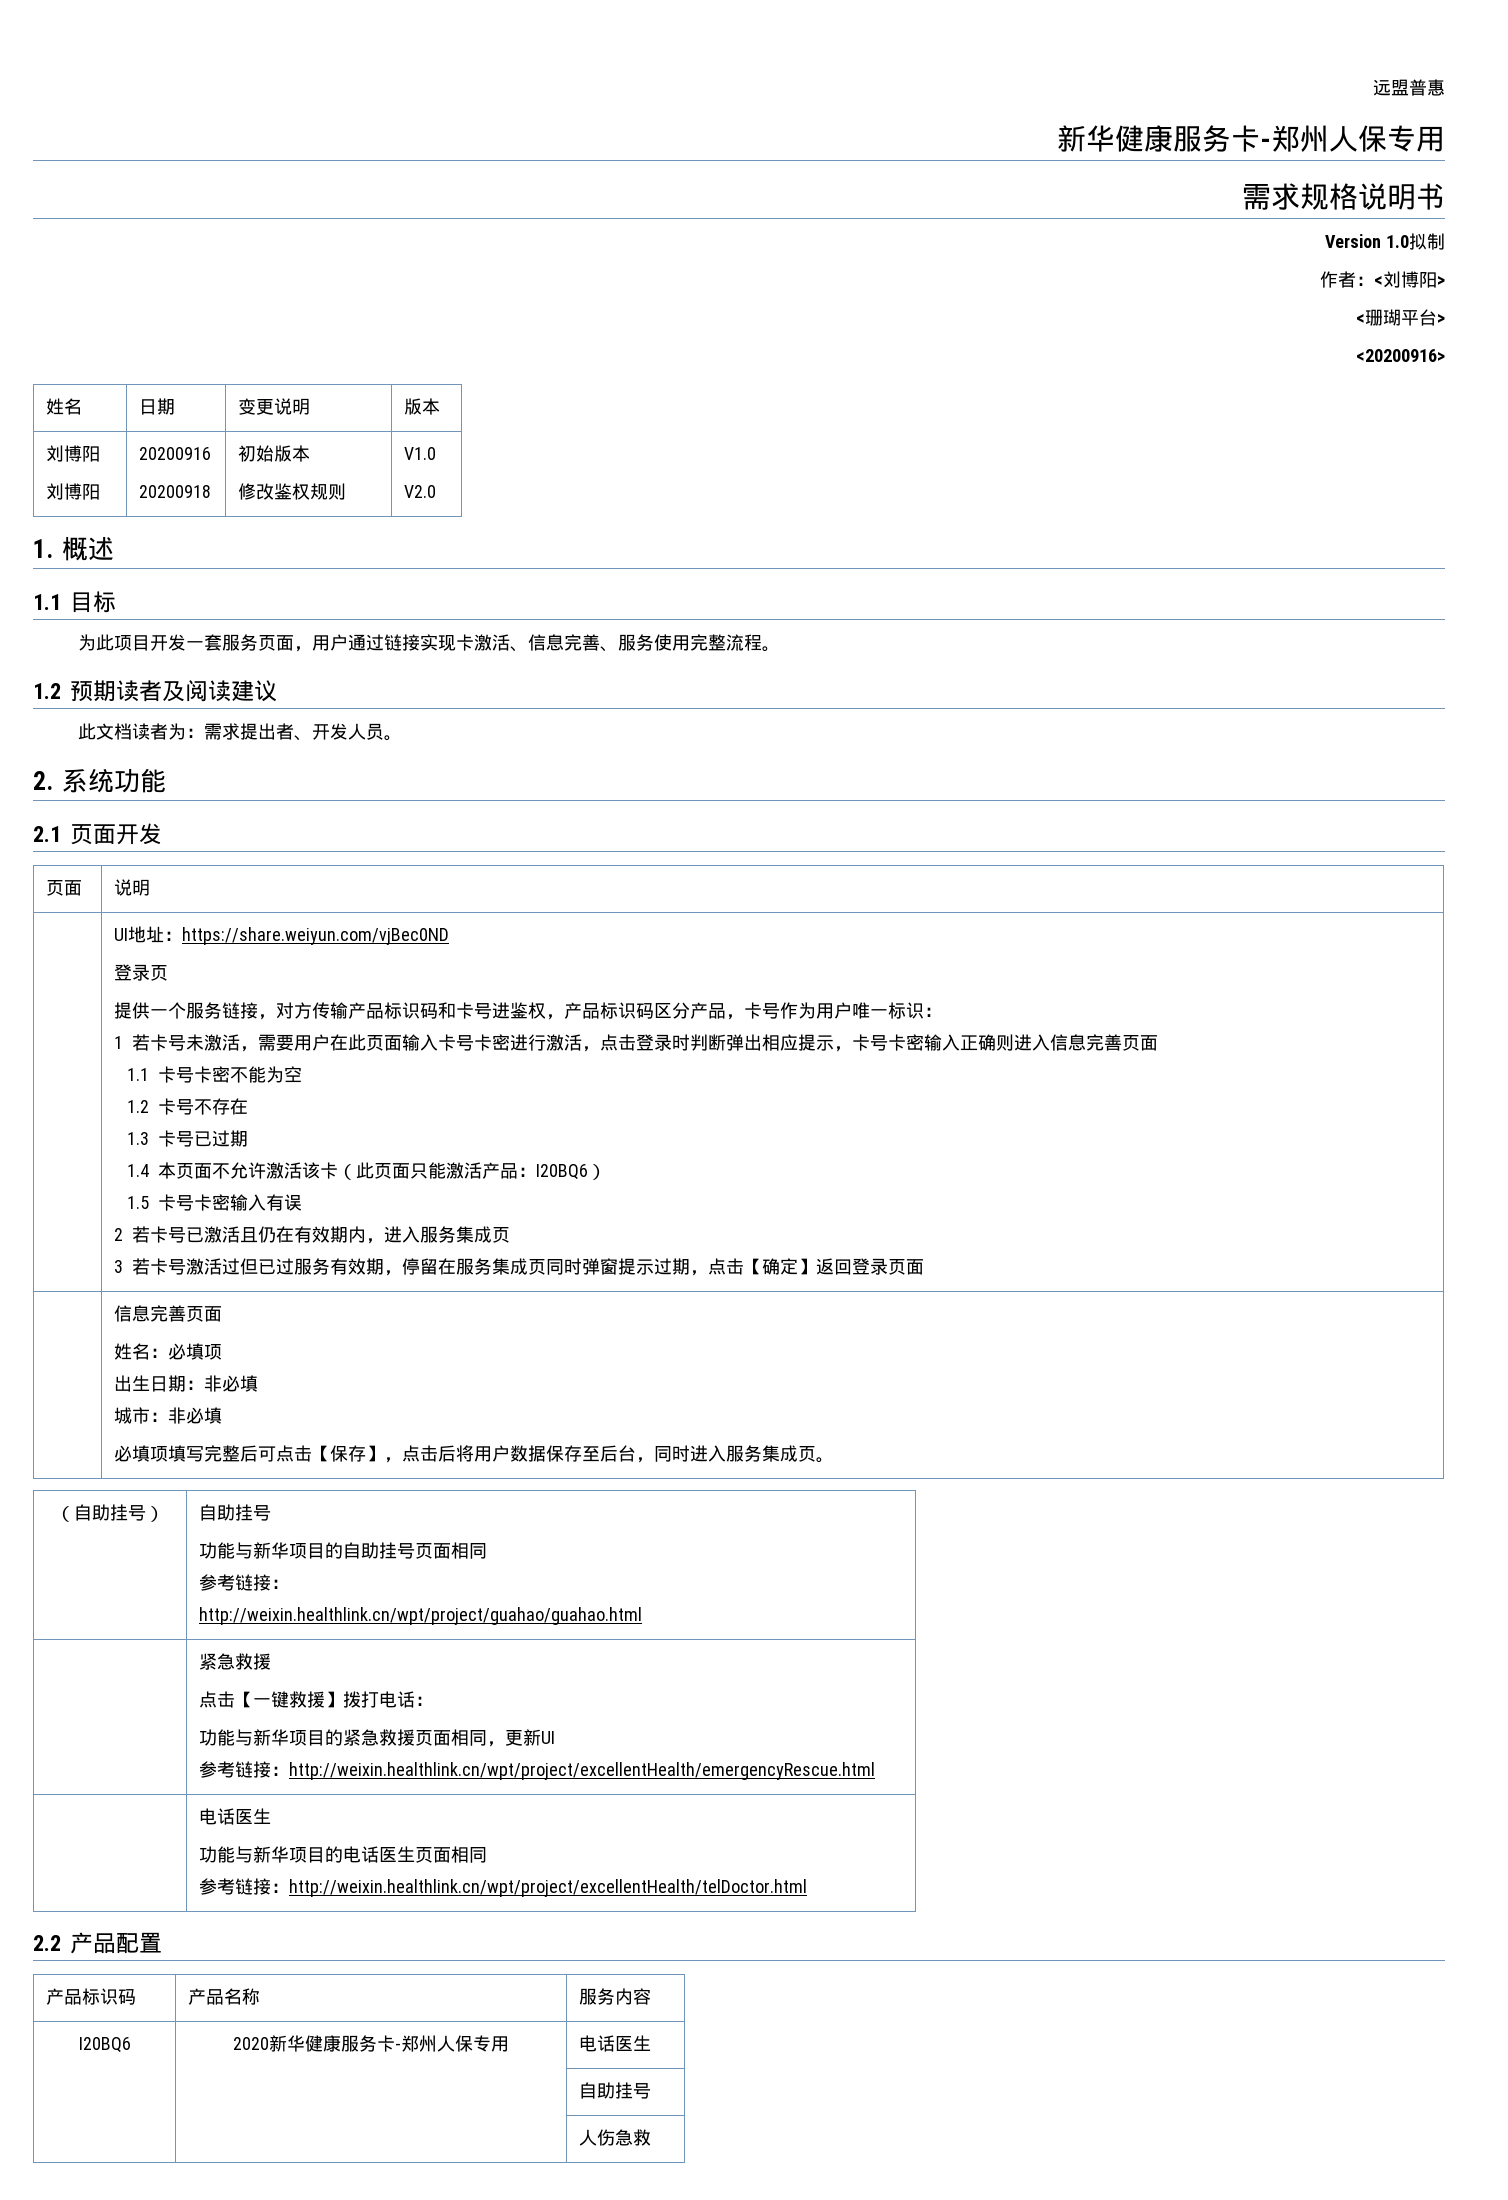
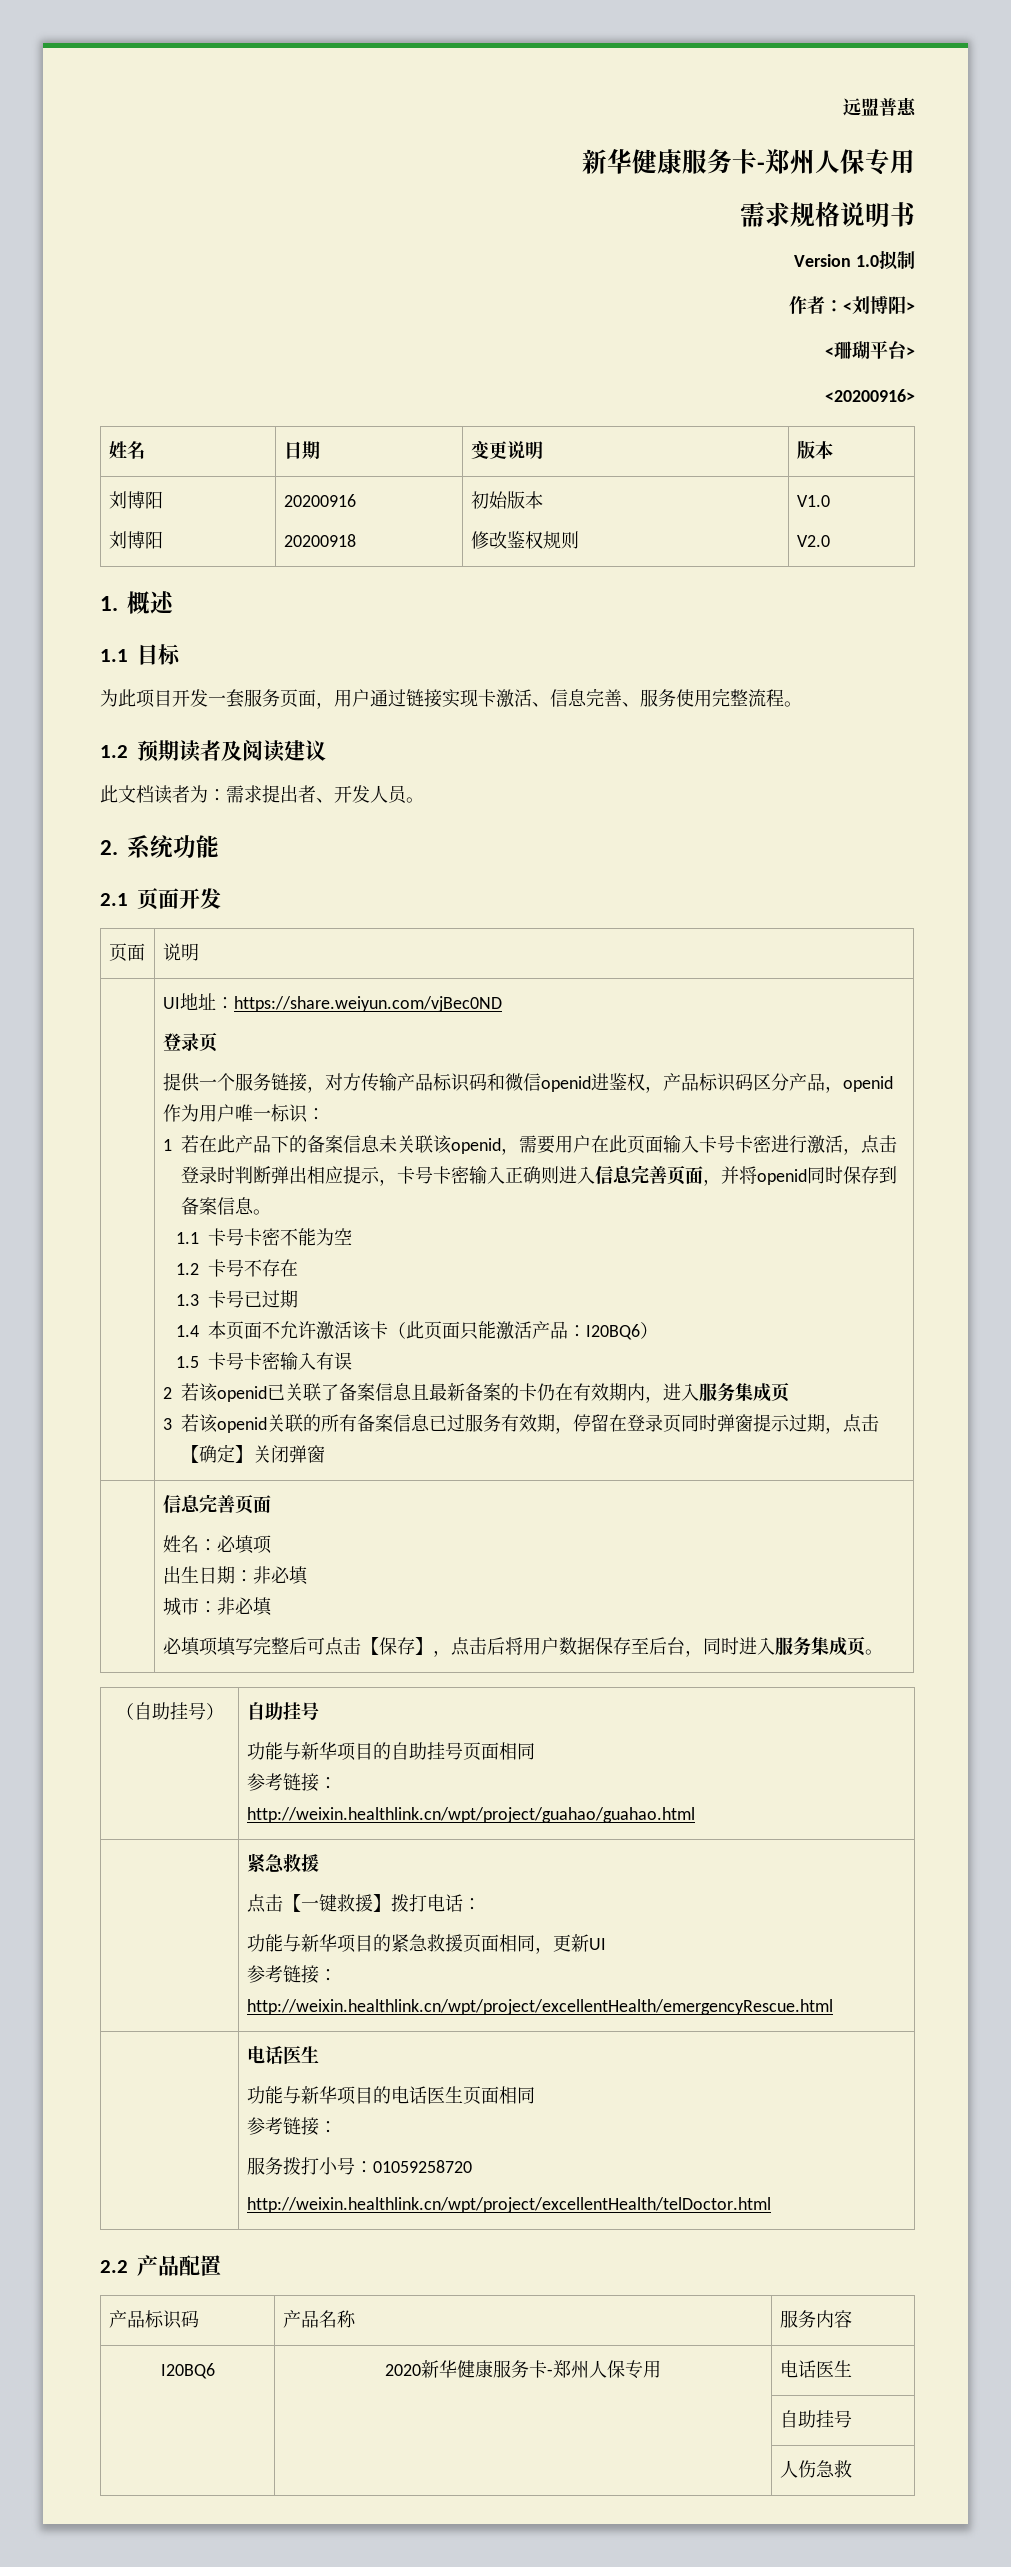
- 提供一个服务链接，对方传输产品标识码和卡号进鉴权，产品标识码区分产品，卡号作为用户唯一标识：
+ 提供一个服务链接，对方传输产品标识码和微信openid进鉴权，产品标识码区分产品，openid作为用户唯一标识：
- 1若卡号未激活，需要用户在此页面输入卡号卡密进行激活，点击登录时判断弹出相应提示，卡号卡密输入正确则进入信息完善页面
+ 1若在此产品下的备案信息未关联该openid，需要用户在此页面输入卡号卡密进行激活，点击登录时判断弹出相应提示，卡号卡密输入正确则进入信息完善页面，并将openid同时保存到备案信息。
- 2若卡号已激活且仍在有效期内，进入服务集成页
+ 2若该openid已关联了备案信息且最新备案的卡仍在有效期内，进入服务集成页
- 3若卡号激活过但已过服务有效期，停留在服务集成页同时弹窗提示过期，点击【确定】返回登录页面
+ 3若该openid关联的所有备案信息已过服务有效期，停留在登录页同时弹窗提示过期，点击【确定】关闭弹窗
  | 紧急救援
  点击【一键救援】拨打电话：
  功能与新华项目的紧急救援页面相同，更新UI
  参考链接：http://weixin.healthlink.cn/wpt/project/excellentHealth/emergencyRescue.html
  | 电话医生
  功能与新华项目的电话医生页面相同
- 参考链接：http://weixin.healthlink.cn/wpt/project/excellentHealth/telDoctor.html
+ 参考链接：
+ 服务拨打小号：01059258720
+ http://weixin.healthlink.cn/wpt/project/excellentHealth/telDoctor.html

